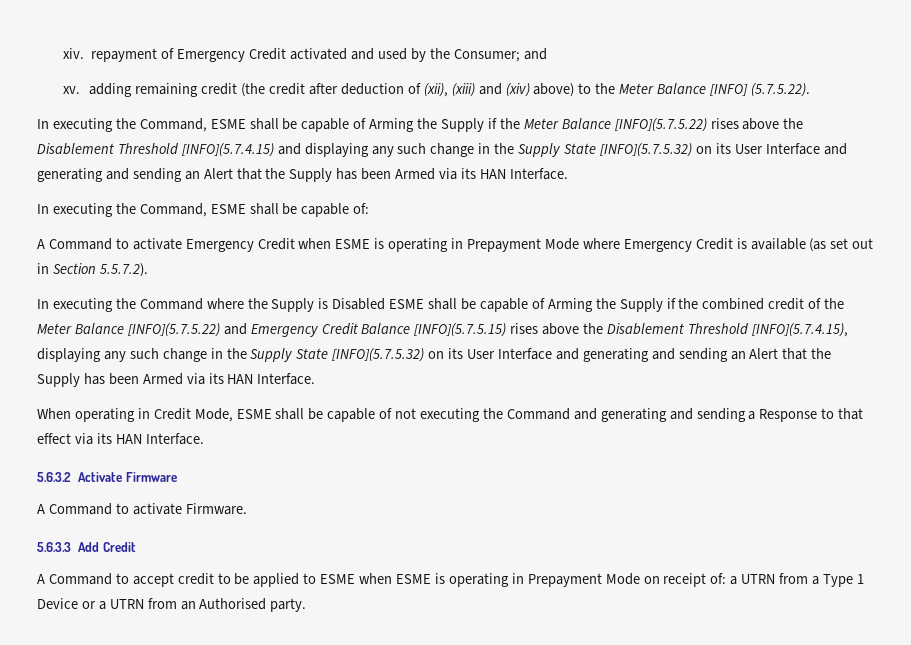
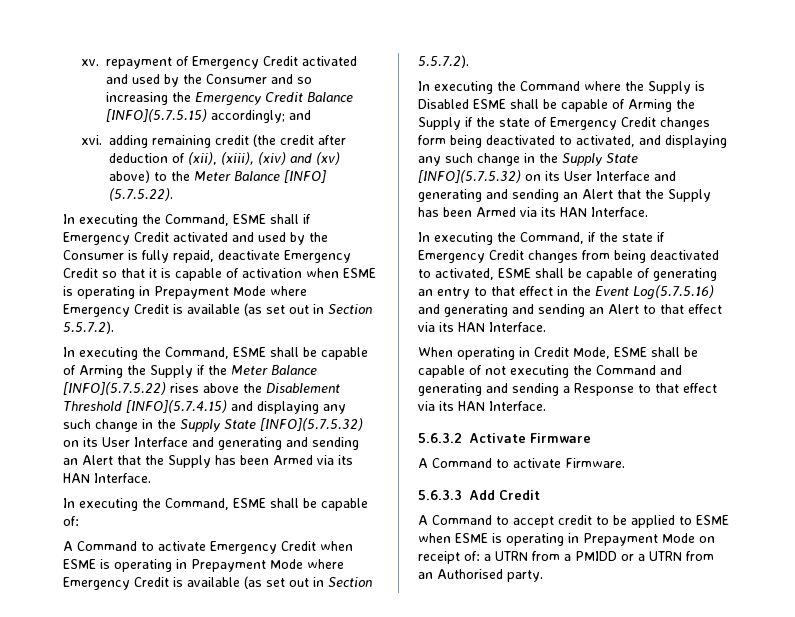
- xiv. repayment of Emergency Credit activated and used by the Consumer; and
+ xv. repayment of Emergency Credit activated and used by the Consumer and so increasing the Emergency Credit Balance [INFO](5.7.5.15) accordingly; and
- xv. adding remaining credit (the credit after deduction of (xii), (xiii) and (xiv) above) to the Meter Balance [INFO] (5.7.5.22).
+ xvi. adding remaining credit (the credit after deduction of (xii), (xiii), (xiv) and (xv) above) to the Meter Balance [INFO] (5.7.5.22).
+ In executing the Command, ESME shall if Emergency Credit activated and used by the Consumer is fully repaid, deactivate Emergency Credit so that it is capable of activation when ESME is operating in Prepayment Mode where Emergency Credit is available (as set out in Section 5.5.7.2).
- In executing the Command where the Supply is Disabled ESME shall be capable of Arming the Supply if the combined credit of the Meter Balance [INFO](5.7.5.22) and Emergency Credit Balance [INFO](5.7.5.15) rises above the Disablement Threshold [INFO](5.7.4.15), displaying any such change in the Supply State [INFO](5.7.5.32) on its User Interface and generating and sending an Alert that the Supply has been Armed via its HAN Interface.
+ In executing the Command where the Supply is Disabled ESME shall be capable of Arming the Supply if the state of Emergency Credit changes form being deactivated to activated, and displaying any such change in the Supply State [INFO](5.7.5.32) on its User Interface and generating and sending an Alert that the Supply has been Armed via its HAN Interface.
+ In executing the Command, if the state if Emergency Credit changes from being deactivated to activated, ESME shall be capable of generating an entry to that effect in the Event Log(5.7.5.16) and generating and sending an Alert to that effect via its HAN Interface.
- A Command to accept credit to be applied to ESME when ESME is operating in Prepayment Mode on receipt of: a UTRN from a Type 1 Device or a UTRN from an Authorised party.
+ A Command to accept credit to be applied to ESME when ESME is operating in Prepayment Mode on receipt of: a UTRN from a PMIDD or a UTRN from an Authorised party.

